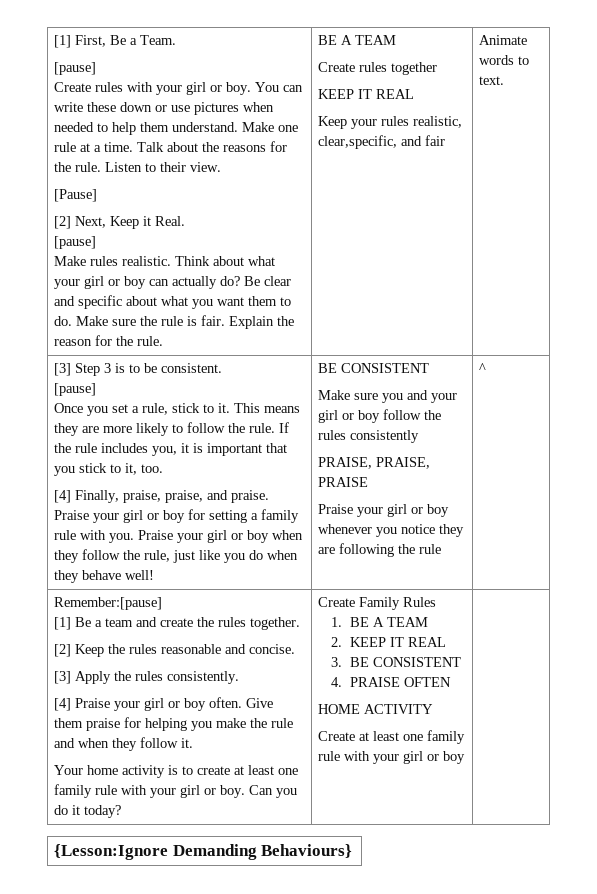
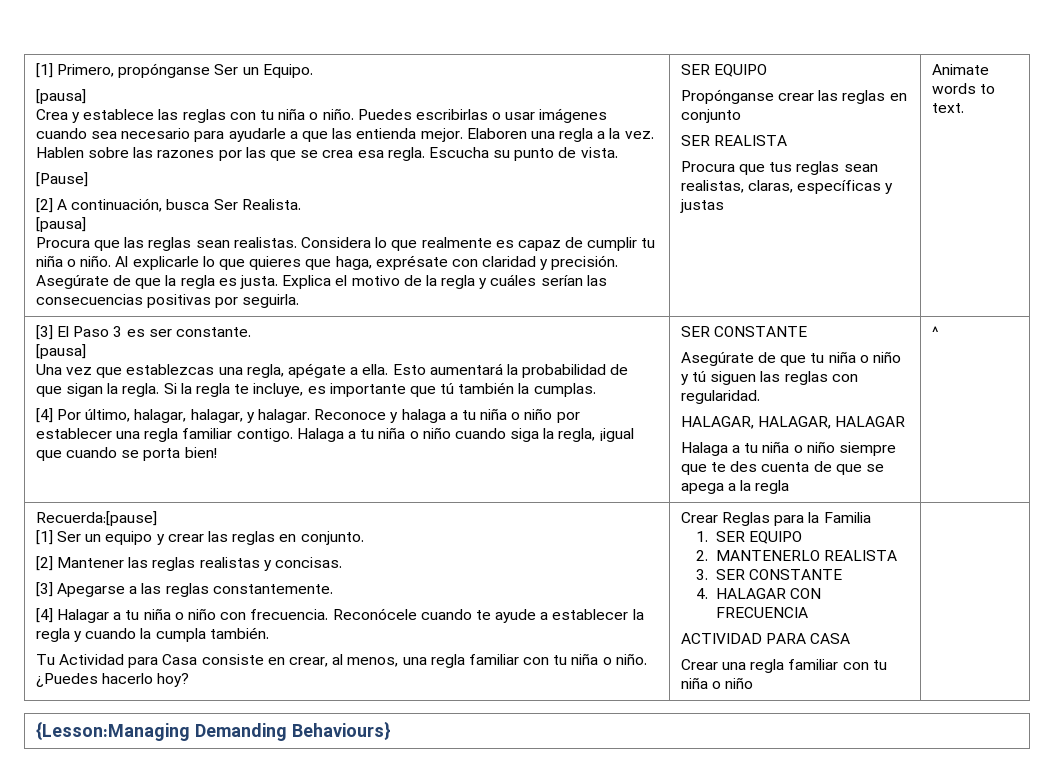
- [1] First, Be a Team.
- [pause]
- Create rules with your girl or boy. You can write these down or use pictures when needed to help them understand. Make one rule at a time. Talk about the reasons for the rule. Listen to their view.
+ [1] Primero, propónganse Ser un Equipo.
+ [pausa]
+ Crea y establece las reglas con tu niña o niño. Puedes escribirlas o usar imágenes cuando sea necesario para ayudarle a que las entienda mejor. Elaboren una regla a la vez. Hablen sobre las razones por las que se crea esa regla. Escucha su punto de vista.
  [Pause]
- [2] Next, Keep it Real.
- [pause]
- Make rules realistic. Think about what your girl or boy can actually do? Be clear and specific about what you want them to do. Make sure the rule is fair. Explain the reason for the rule. | BE A TEAM
- Create rules together
- KEEP IT REAL
- Keep your rules realistic, clear,specific, and fair
+ [2] A continuación, busca Ser Realista.
+ [pausa]
+ Procura que las reglas sean realistas. Considera lo que realmente es capaz de cumplir tu niña o niño. Al explicarle lo que quieres que haga, exprésate con claridad y precisión. Asegúrate de que la regla es justa. Explica el motivo de la regla y cuáles serían las consecuencias positivas por seguirla. | SER EQUIPO
+ Propónganse crear las reglas en conjunto
+ SER REALISTA
+ Procura que tus reglas sean realistas, claras, específicas y justas
- [3] Step 3 is to be consistent.
- [pause]
- Once you set a rule, stick to it. This means they are more likely to follow the rule. If the rule includes you, it is important that you stick to it, too.
- [4] Finally, praise, praise, and praise. Praise your girl or boy for setting a family rule with you. Praise your girl or boy when they follow the rule, just like you do when they behave well! | BE CONSISTENT
- Make sure you and your girl or boy follow the rules consistently
- PRAISE, PRAISE, PRAISE
- Praise your girl or boy whenever you notice they are following the rule
+ [3] El Paso 3 es ser constante.
+ [pausa]
+ Una vez que establezcas una regla, apégate a ella. Esto aumentará la probabilidad de que sigan la regla. Si la regla te incluye, es importante que tú también la cumplas.
+ [4] Por último, halagar, halagar, y halagar. Reconoce y halaga a tu niña o niño por establecer una regla familiar contigo. Halaga a tu niña o niño cuando siga la regla, ¡igual que cuando se porta bien! | SER CONSTANTE
+ Asegúrate de que tu niña o niño y tú siguen las reglas con regularidad.
+ HALAGAR, HALAGAR, HALAGAR
+ Halaga a tu niña o niño siempre que te des cuenta de que se apega a la regla
- Remember:[pause]
- [1] Be a team and create the rules together.
- [2] Keep the rules reasonable and concise.
- [3] Apply the rules consistently.
- [4] Praise your girl or boy often. Give them praise for helping you make the rule and when they follow it.
- Your home activity is to create at least one family rule with your girl or boy. Can you do it today? | Create Family Rules
- 1. BE A TEAM
- 2. KEEP IT REAL
+ Recuerda:[pause]
+ [1] Ser un equipo y crear las reglas en conjunto.
+ [2] Mantener las reglas realistas y concisas.
+ [3] Apegarse a las reglas constantemente.
+ [4] Halagar a tu niña o niño con frecuencia. Reconócele cuando te ayude a establecer la regla y cuando la cumpla también.
+ Tu Actividad para Casa consiste en crear, al menos, una regla familiar con tu niña o niño. ¿Puedes hacerlo hoy? | Crear Reglas para la Familia
+ 1. SER EQUIPO
+ 2. MANTENERLO REALISTA
- 3. BE CONSISTENT
+ 3. SER CONSTANTE
- 4. PRAISE OFTEN
- HOME ACTIVITY
- Create at least one family rule with your girl or boy |
- {Lesson:Ignore Demanding Behaviours}
+ 4. HALAGAR CON FRECUENCIA
+ ACTIVIDAD PARA CASA
+ Crear una regla familiar con tu niña o niño |
+ {Lesson:Managing Demanding Behaviours}

